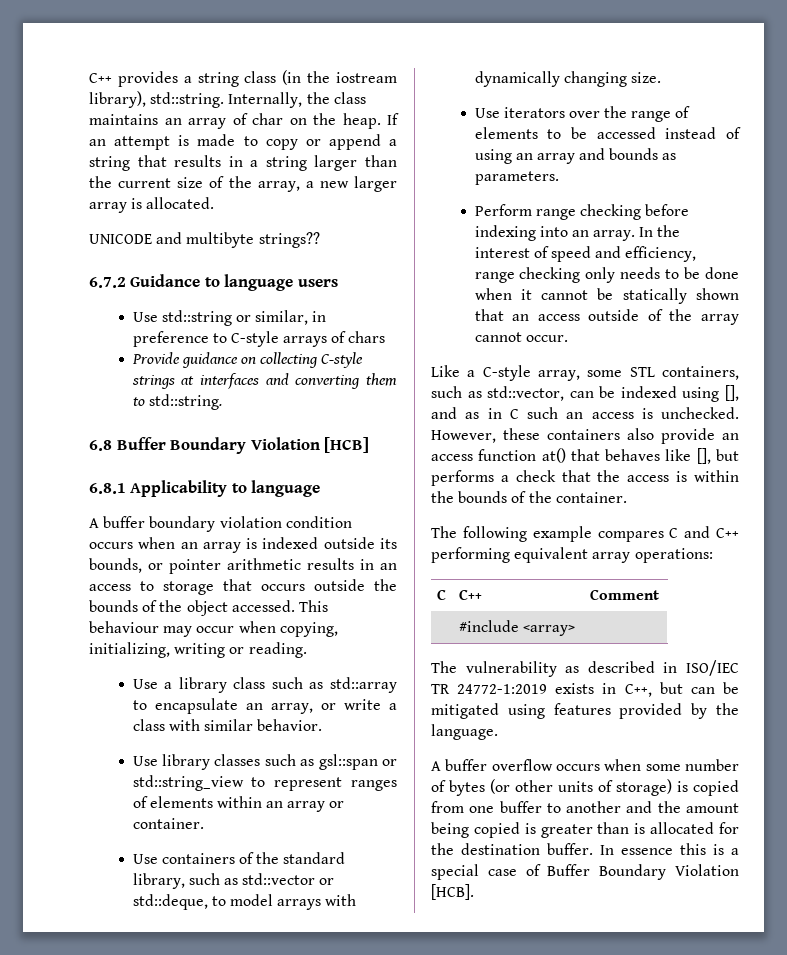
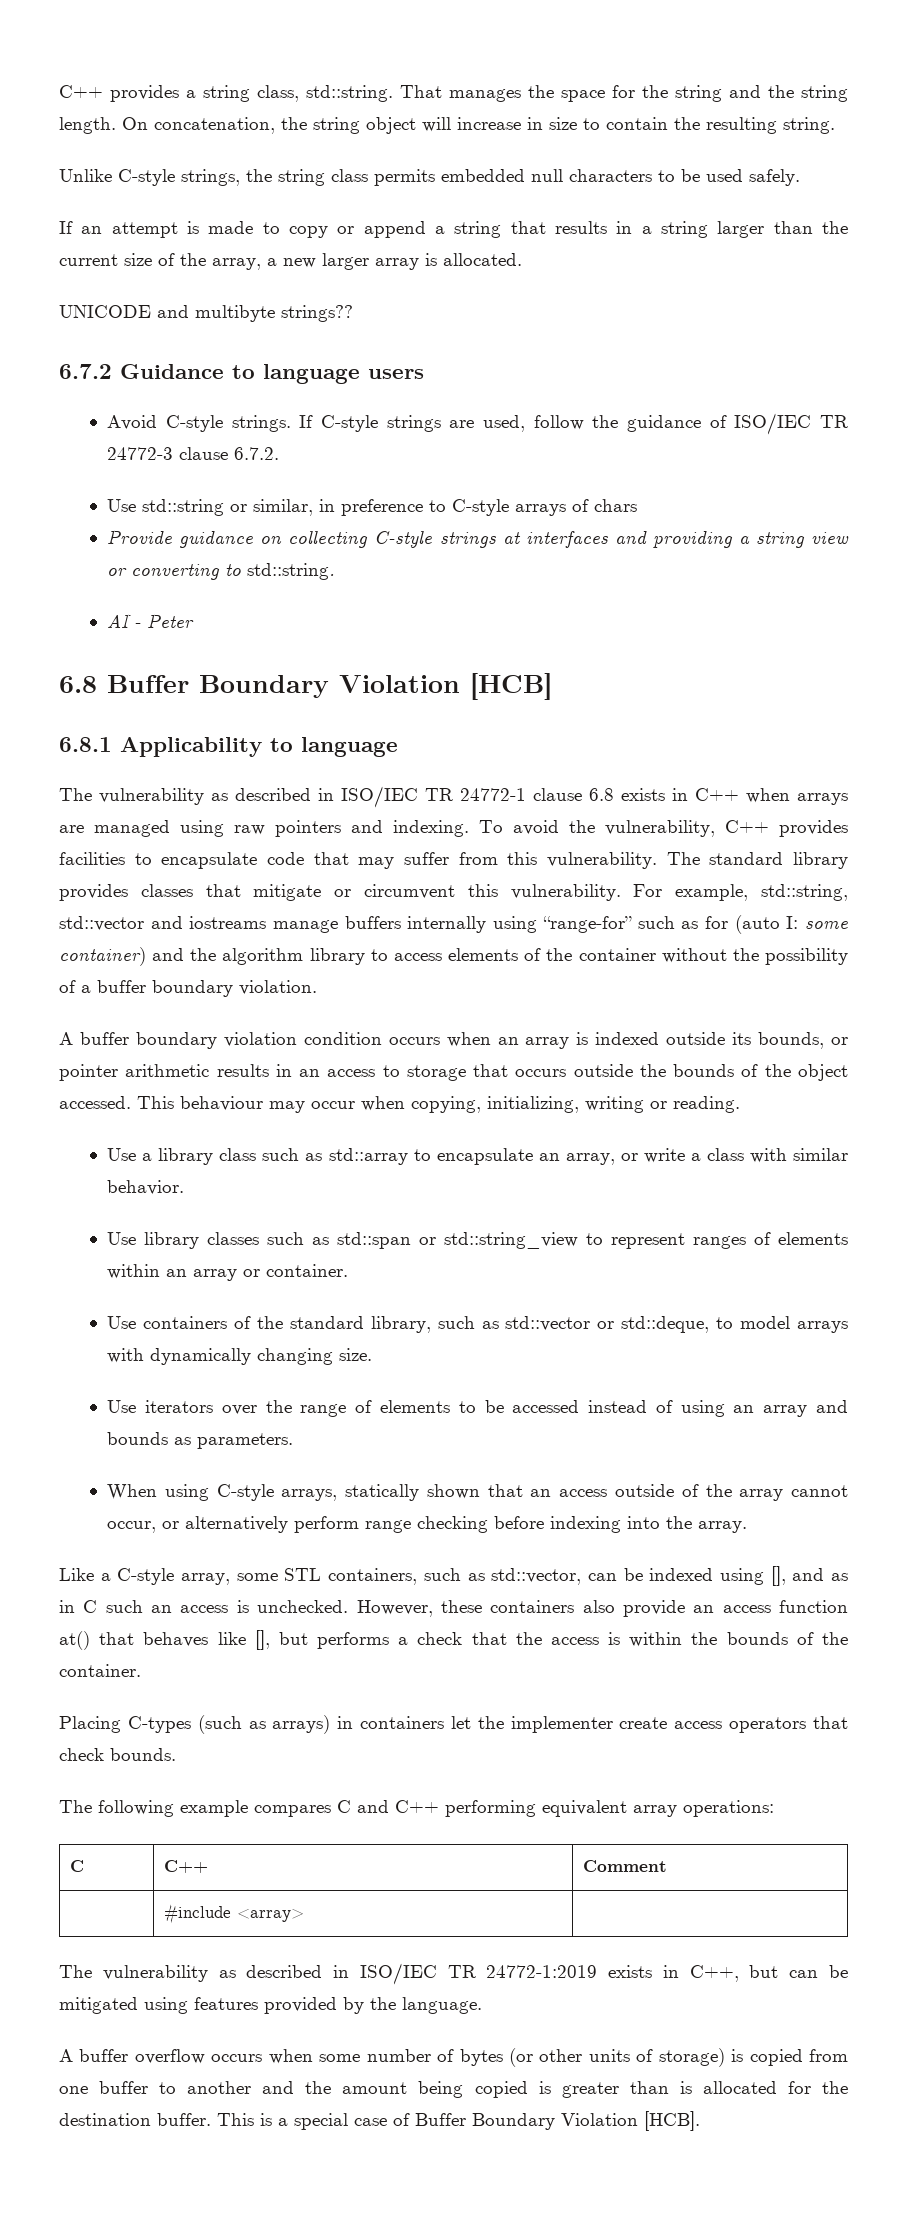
- C++ provides a string class (in the iostream library), std::string. Internally, the class maintains an array of char on the heap. If an attempt is made to copy or append a string that results in a string larger than the current size of the array, a new larger array is allocated.
+ C++ provides a string class, std::string. That manages the space for the string and the string length. On concatenation, the string object will increase in size to contain the resulting string.
+ Unlike C-style strings, the string class permits embedded null characters to be used safely.
+ If an attempt is made to copy or append a string that results in a string larger than the current size of the array, a new larger array is allocated.
+ Avoid C-style strings. If C-style strings are used, follow the guidance of ISO/IEC TR 24772-3 clause 6.7.2.
- Provide guidance on collecting C-style strings at interfaces and converting them to std::string.
+ Provide guidance on collecting C-style strings at interfaces and providing a string view or converting to std::string.
+ AI - Peter
+ The vulnerability as described in ISO/IEC TR 24772-1 clause 6.8 exists in C++ when arrays are managed using raw pointers and indexing. To avoid the vulnerability, C++ provides facilities to encapsulate code that may suffer from this vulnerability. The standard library provides classes that mitigate or circumvent this vulnerability. For example, std::string, std::vector and iostreams manage buffers internally using “range-for” such as for (auto I: some container) and the algorithm library to access elements of the container without the possibility of a buffer boundary violation.
- Use library classes such as gsl::span or std::string_view to represent ranges of elements within an array or container.
+ Use library classes such as std::span or std::string_view to represent ranges of elements within an array or container.
- Perform range checking before indexing into an array. In the interest of speed and efficiency, range checking only needs to be done when it cannot be statically shown that an access outside of the array cannot occur.
+ When using C-style arrays, statically shown that an access outside of the array cannot occur, or alternatively perform range checking before indexing into the array.
+ Placing C-types (such as arrays) in containers let the implementer create access operators that check bounds.
- In essence this is a special case of Buffer Boundary Violation [HCB].
+ This is a special case of Buffer Boundary Violation [HCB].

